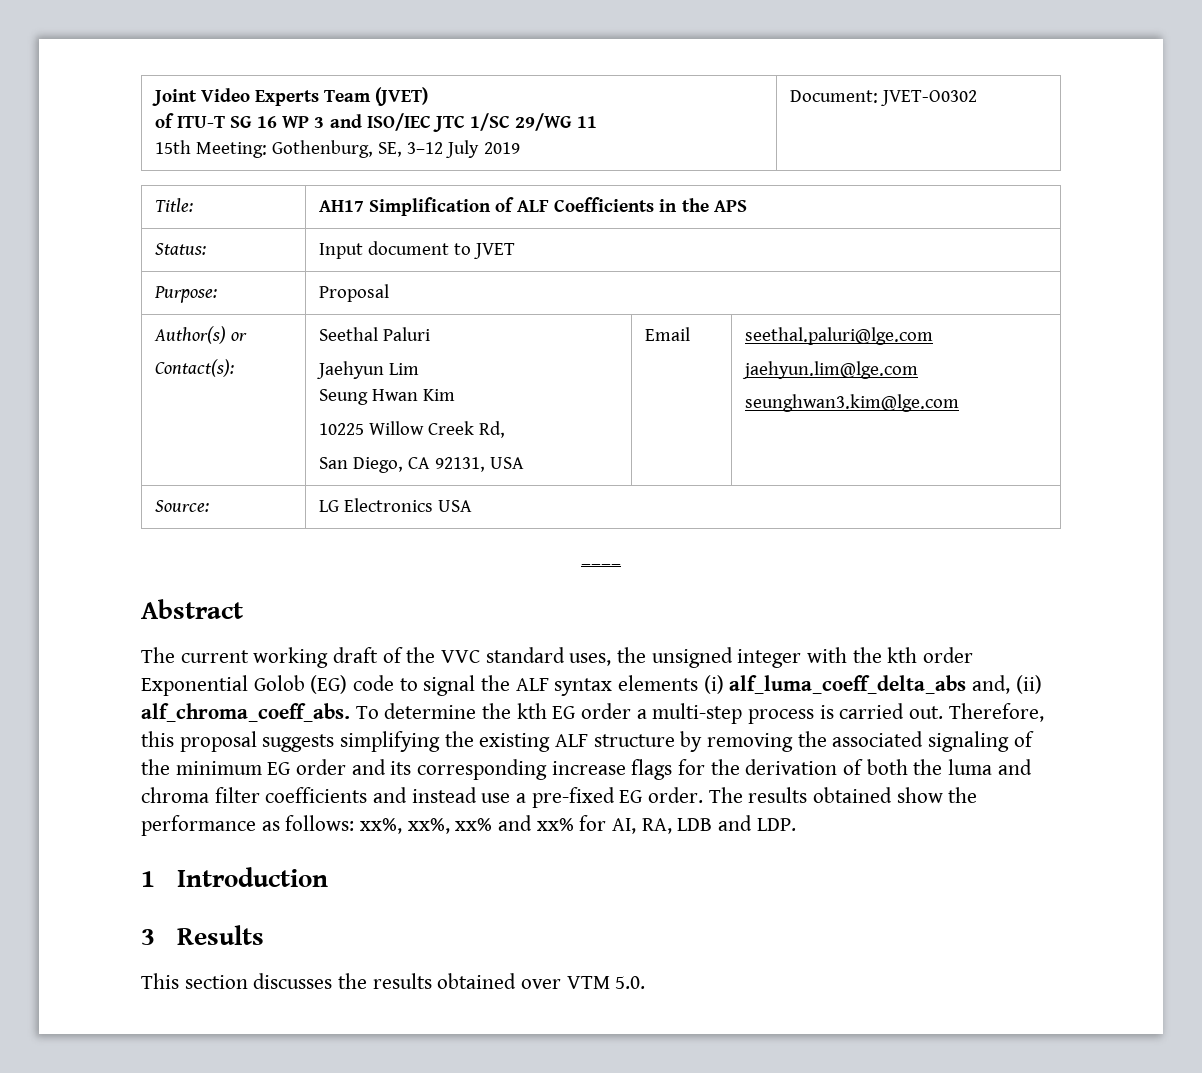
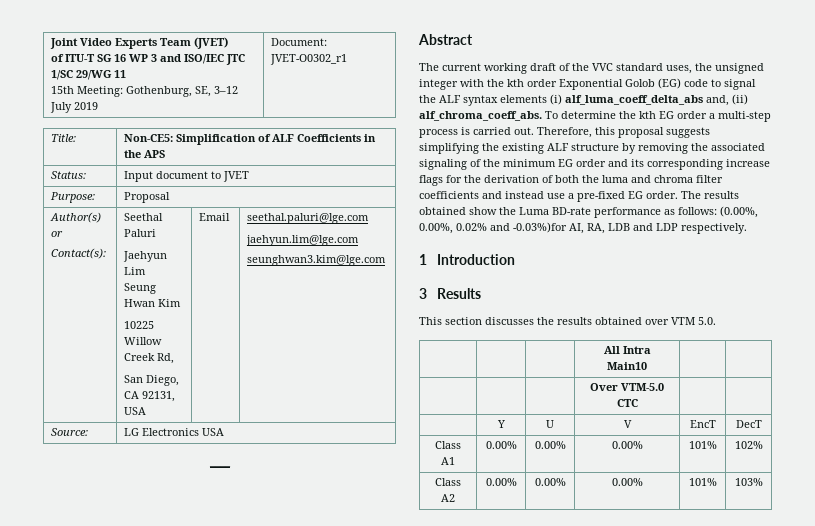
  Joint Video Experts Team (JVET)
  of ITU-T SG 16 WP 3 and ISO/IEC JTC 1/SC 29/WG 11
- 15th Meeting: Gothenburg, SE, 3–12 July 2019 | Document: JVET-O0302
+ 15th Meeting: Gothenburg, SE, 3–12 July 2019 | Document: JVET-O0302_r1
- Title: | AH17 Simplification of ALF Coefficients in the APS
+ Title: | Non-CE5: Simplification of ALF Coefficients in the APS
- The results obtained show the performance as follows: xx%, xx%, xx% and xx% for AI, RA, LDB and LDP.
+ The results obtained show the Luma BD-rate performance as follows: (0.00%, 0.00%, 0.02% and -0.03%)for AI, RA, LDB and LDP respectively.
+ | | | All Intra Main10 | |
+ | | | Over VTM-5.0 CTC | |
+ | Y | U | V | EncT | DecT
+ Class A1 | 0.00% | 0.00% | 0.00% | 101% | 102%
+ Class A2 | 0.00% | 0.00% | 0.00% | 101% | 103%

